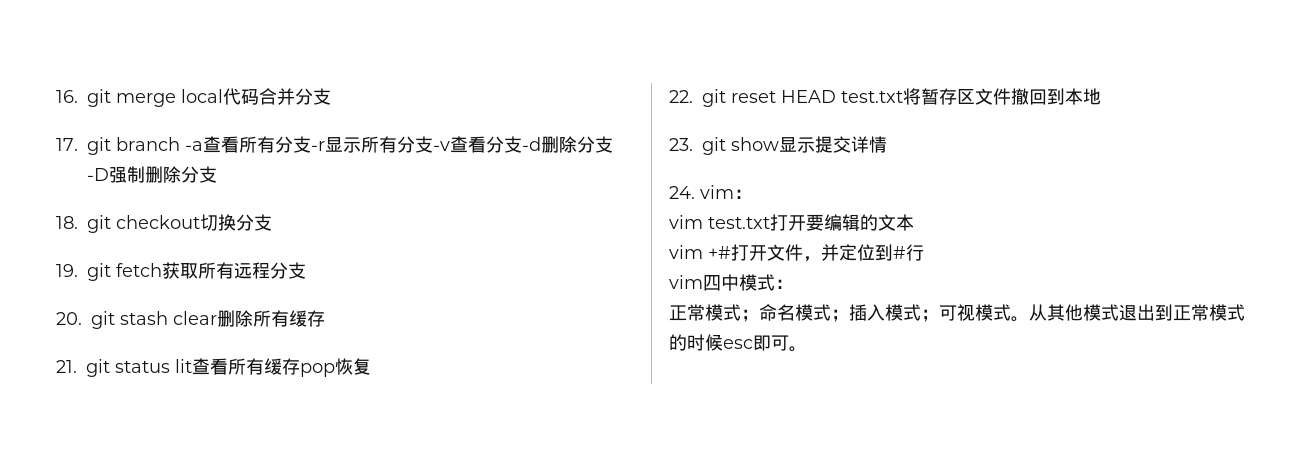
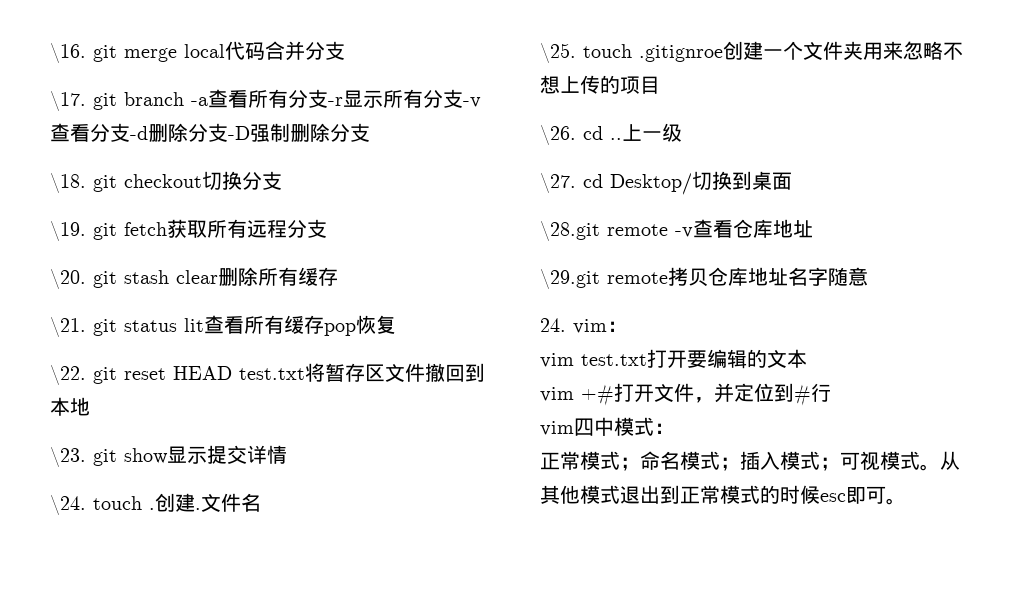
- 16. git merge local代码合并分支
+ \16. git merge local代码合并分支
- 17. git branch -a查看所有分支-r显示所有分支-v查看分支-d删除分支-D强制删除分支
+ \17. git branch -a查看所有分支-r显示所有分支-v查看分支-d删除分支-D强制删除分支
- 18. git checkout切换分支
+ \18. git checkout切换分支
- 19. git fetch获取所有远程分支
+ \19. git fetch获取所有远程分支
- 20. git stash clear删除所有缓存
+ \20. git stash clear删除所有缓存
- 21. git status lit查看所有缓存pop恢复
+ \21. git status lit查看所有缓存pop恢复
- 22. git reset HEAD test.txt将暂存区文件撤回到本地
+ \22. git reset HEAD test.txt将暂存区文件撤回到本地
- 23. git show显示提交详情
+ \23. git show显示提交详情
+ \24. touch .创建.文件名
+ \25. touch .gitignroe创建一个文件夹用来忽略不想上传的项目
+ \26. cd ..上一级
+ \27. cd Desktop/切换到桌面
+ \28.git remote -v查看仓库地址
+ \29.git remote拷贝仓库地址名字随意

